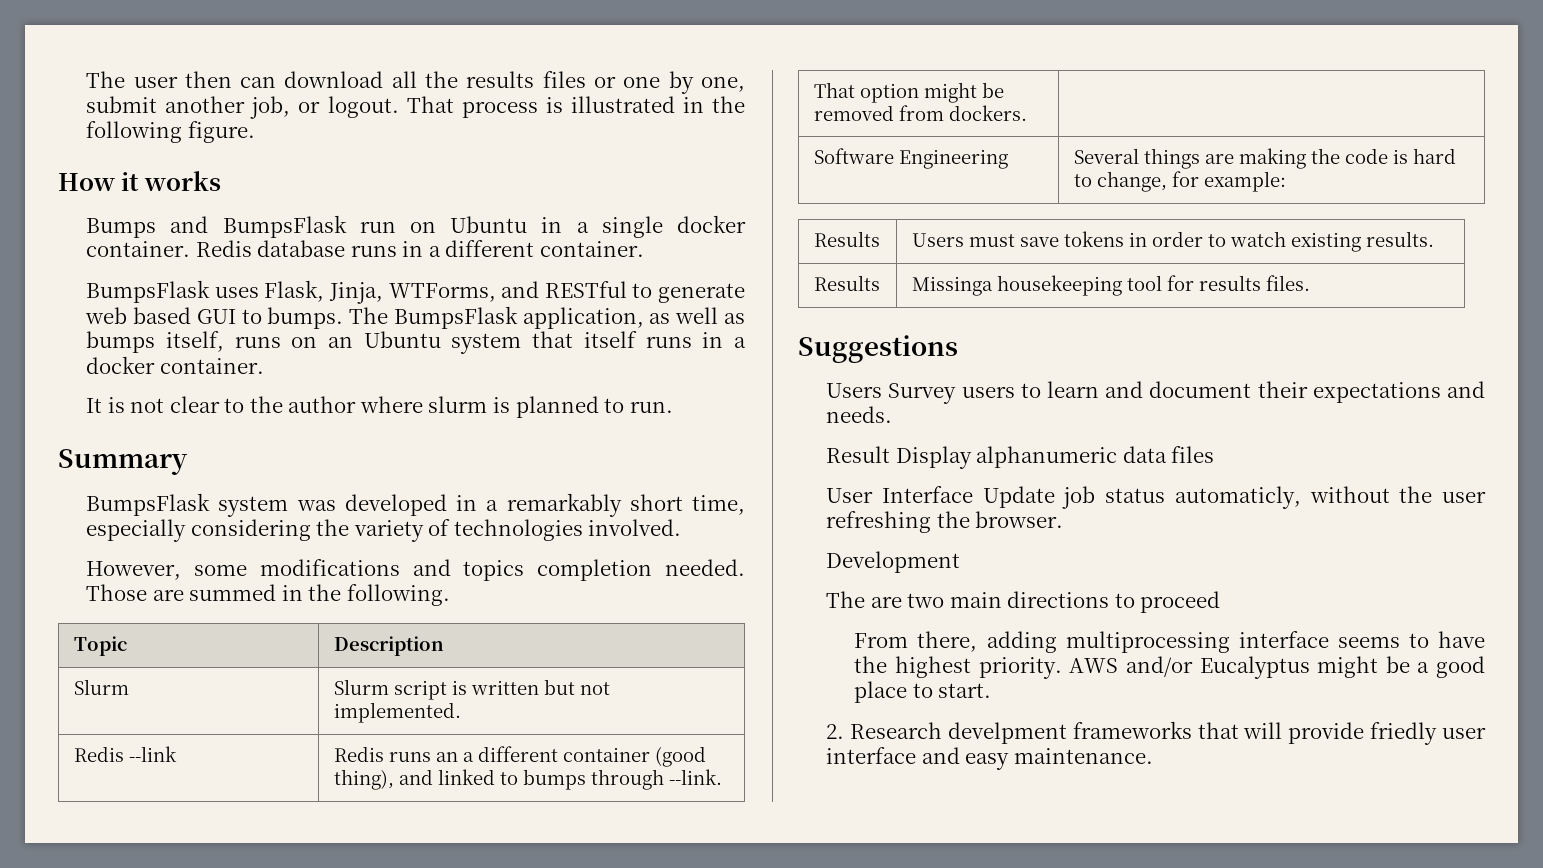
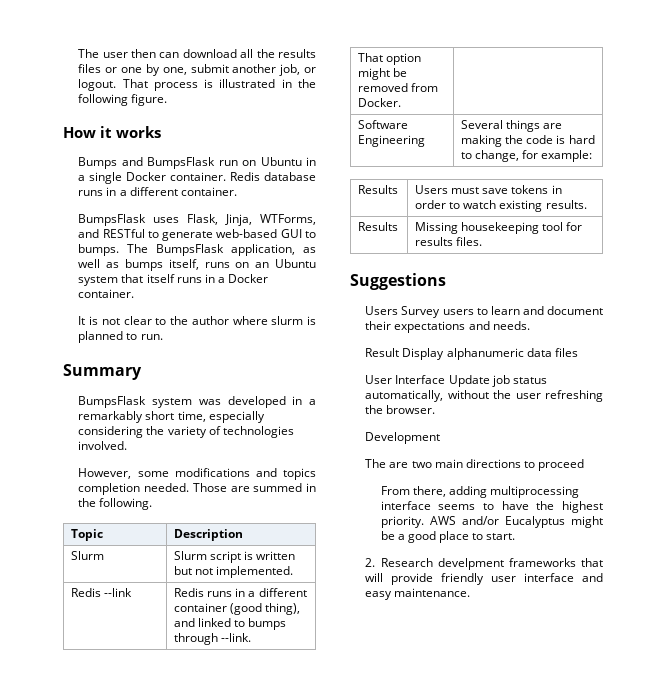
- Bumps and BumpsFlask run on Ubuntu in a single docker container.
+ Bumps and BumpsFlask run on Ubuntu in a single Docker container.
- BumpsFlask uses Flask, Jinja, WTForms, and RESTful to generate web based GUI to bumps.
+ BumpsFlask uses Flask, Jinja, WTForms, and RESTful to generate web-based GUI to bumps.
- The BumpsFlask application, as well as bumps itself, runs on an Ubuntu system that itself runs in a docker container.
+ The BumpsFlask application, as well as bumps itself, runs on an Ubuntu system that itself runs in a Docker container.
- Redis --link | Redis runs an a different container (good thing), and linked to bumps through --link.
+ Redis --link | Redis runs in a different container (good thing), and linked to bumps through --link.
- That option might be removed from dockers. |
+ That option might be removed from Docker. |
- Results | Missinga housekeeping tool for results files.
+ Results | Missing housekeeping tool for results files.
- User Interface Update job status automaticly, without the user refreshing the browser.
+ User Interface Update job status automatically, without the user refreshing the browser.
- 2. Research develpment frameworks that will provide friedly user interface and easy maintenance.
+ 2. Research develpment frameworks that will provide friendly user interface and easy maintenance.

